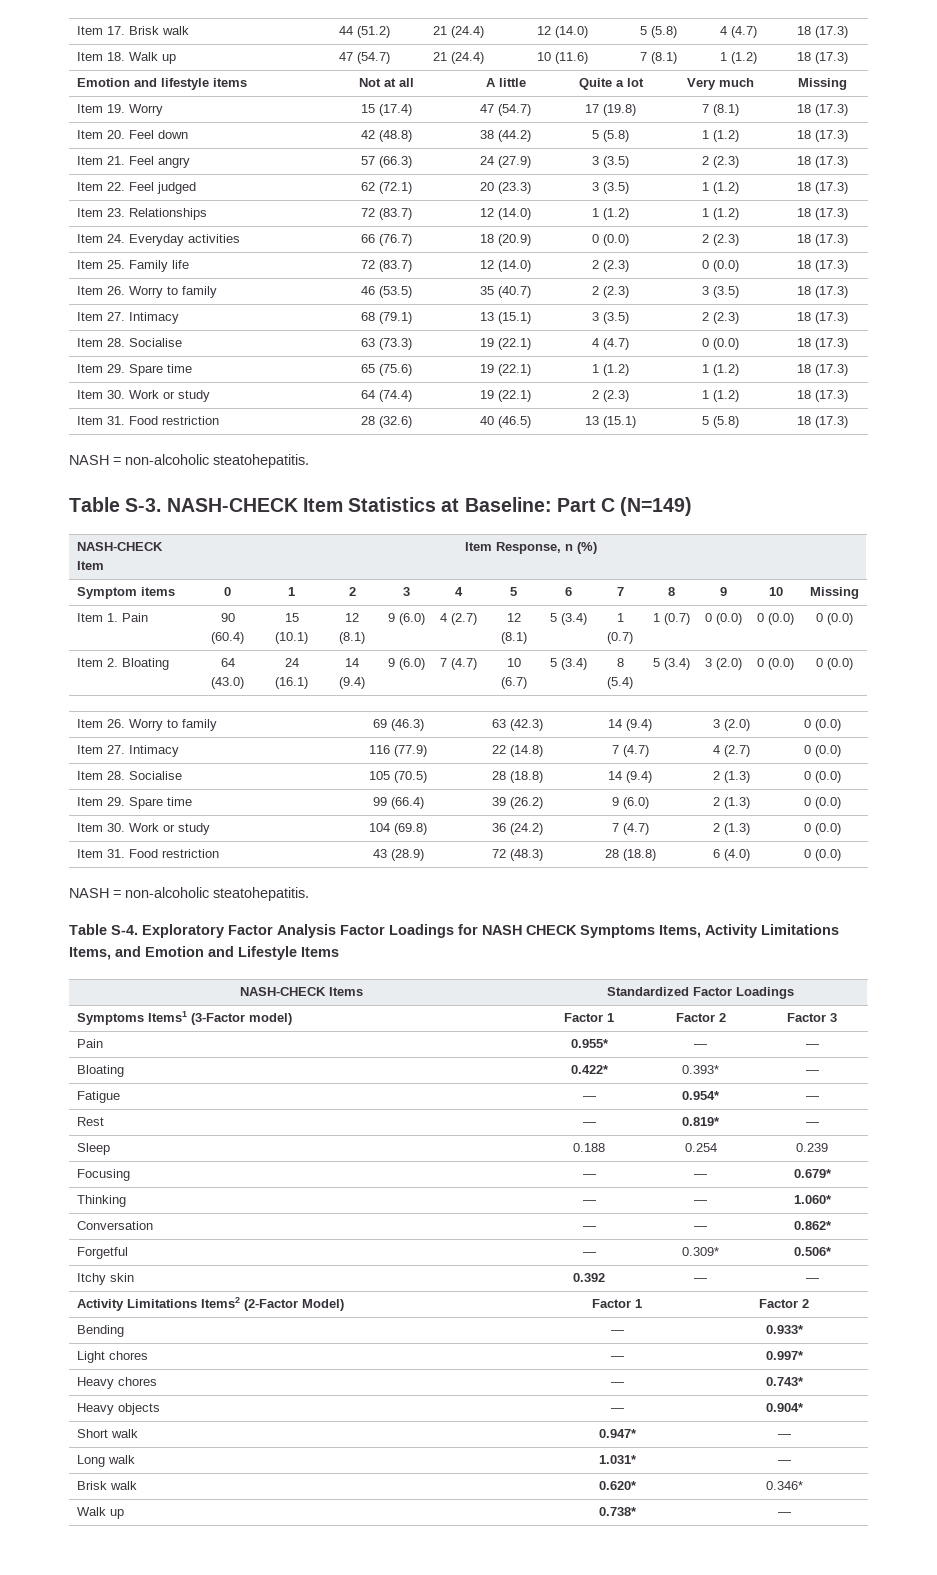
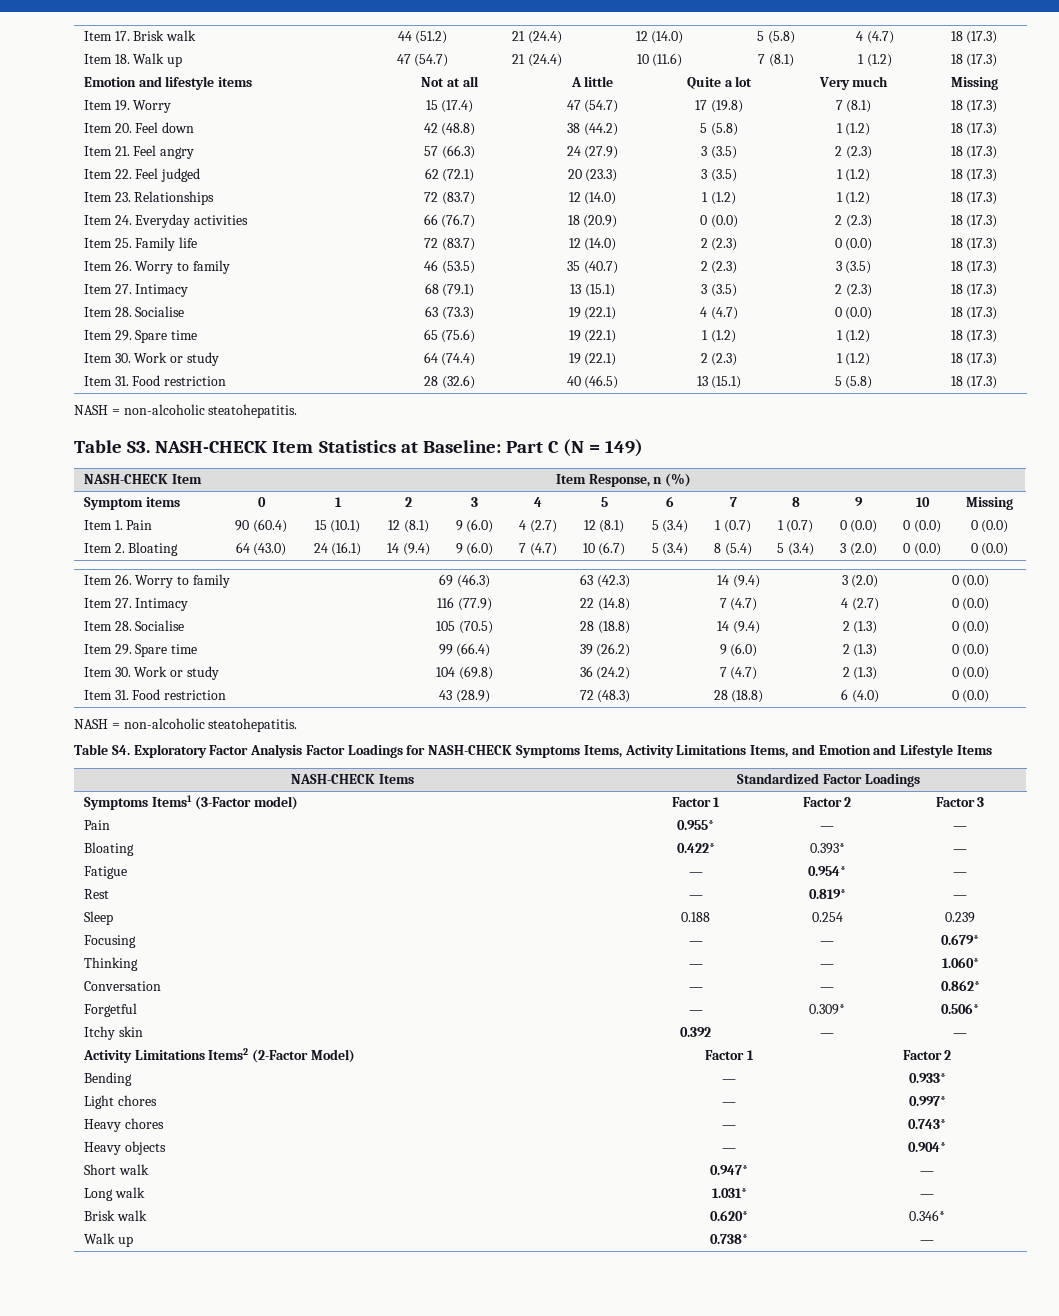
- Table S-3. NASH-CHECK Item Statistics at Baseline: Part C (N=149)
+ Table S3. NASH-CHECK Item Statistics at Baseline: Part C (N = 149)
- Table S-4. Exploratory Factor Analysis Factor Loadings for NASH CHECK Symptoms Items, Activity Limitations Items, and Emotion and Lifestyle Items
+ Table S4. Exploratory Factor Analysis Factor Loadings for NASH-CHECK Symptoms Items, Activity Limitations Items, and Emotion and Lifestyle Items

